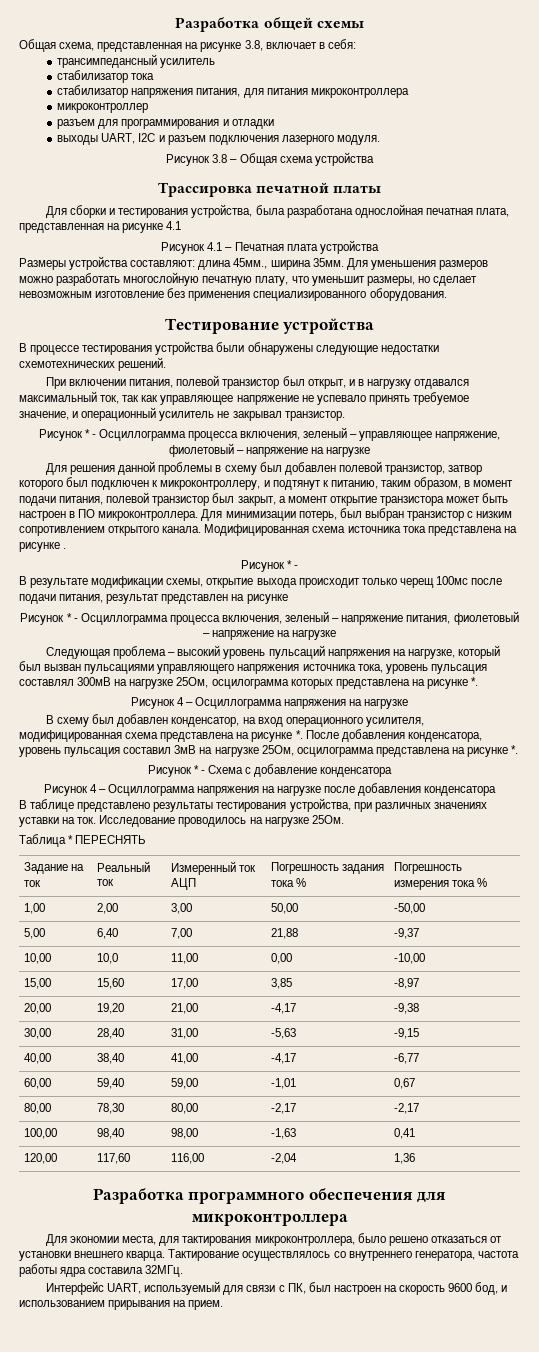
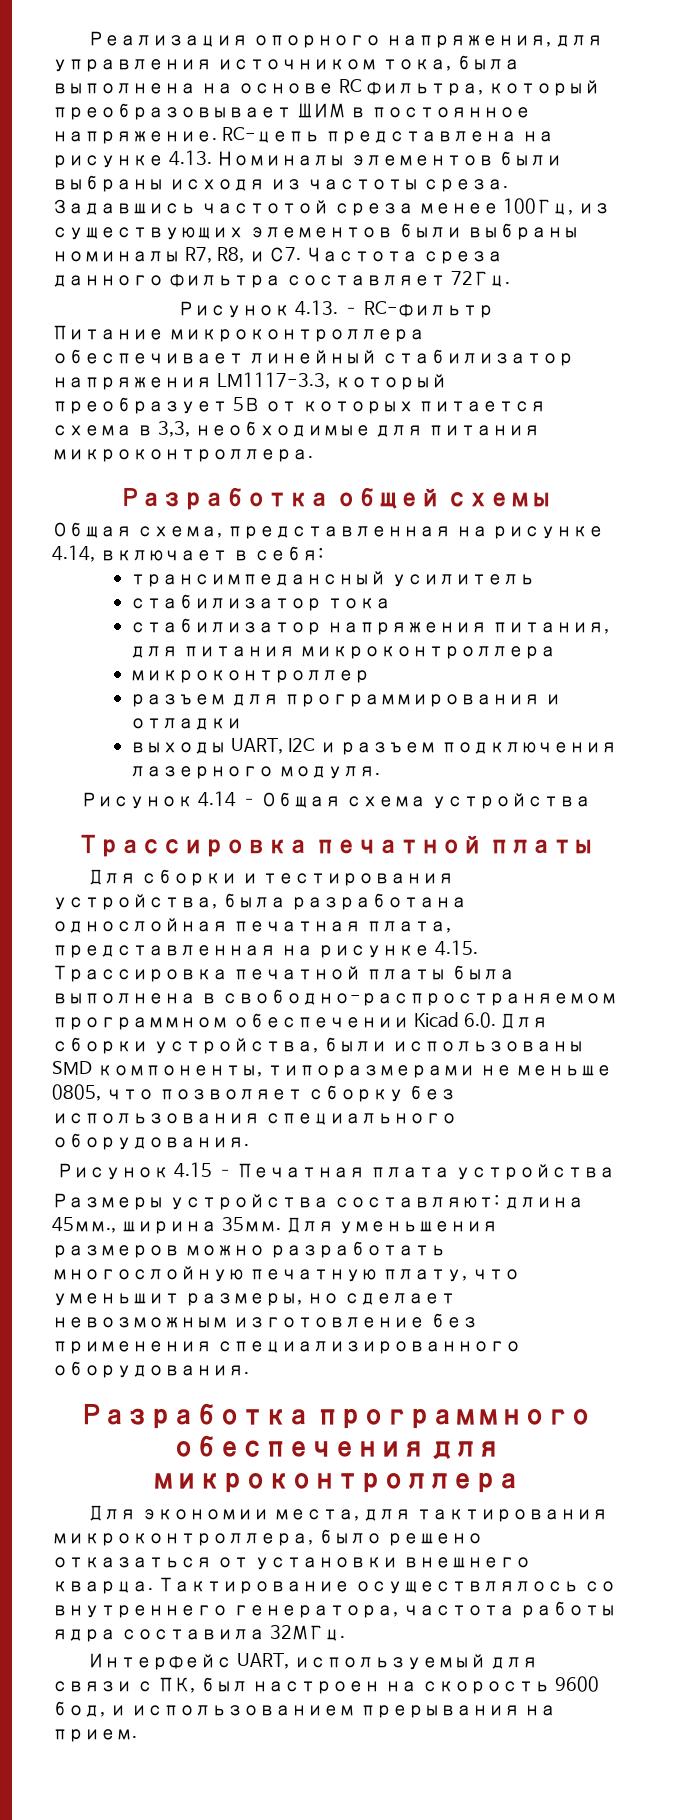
+ Реализация опорного напряжения, для управления источником тока, была выполнена на основе RC фильтра, который преобразовывает ШИМ в постоянное напряжение. RC-цепь представлена на рисунке 4.13. Номиналы элементов были выбраны исходя из частоты среза. Задавшись частотой среза менее 100Гц, из существующих элементов были выбраны номиналы R7, R8, и С7. Частота среза данного фильтра составляет 72Гц.
+ Рисунок 4.13. – RC-фильтр
+ Питание микроконтроллера обеспечивает линейный стабилизатор напряжения LM1117-3.3, который преобразует 5В от которых питается схема в 3,3, необходимые для питания микроконтроллера.
- Общая схема, представленная на рисунке 3.8, включает в себя:
+ Общая схема, представленная на рисунке 4.14, включает в себя:
- Рисунок 3.8 – Общая схема устройства
+ Рисунок 4.14 – Общая схема устройства
- Для сборки и тестирования устройства, была разработана однослойная печатная плата, представленная на рисунке 4.1
- Рисунок 4.1 – Печатная плата устройства
+ Для сборки и тестирования устройства, была разработана однослойная печатная плата, представленная на рисунке 4.15. Трассировка печатной платы была выполнена в свободно-распространяемом программном обеспечении Kicad 6.0. Для сборки устройства, были использованы SMD компоненты, типоразмерами не меньше 0805, что позволяет сборку без использования специального оборудования.
+ Рисунок 4.15 – Печатная плата устройства
- Тестирование устройства
- В процессе тестирования устройства были обнаружены следующие недостатки схемотехнических решений.
- При включении питания, полевой транзистор был открыт, и в нагрузку отдавался максимальный ток, так как управляющее напряжение не успевало принять требуемое значение, и операционный усилитель не закрывал транзистор.
- Рисунок * - Осциллограмма процесса включения, зеленый – управляющее напряжение, фиолетовый – напряжение на нагрузке
- Для решения данной проблемы в схему был добавлен полевой транзистор, затвор которого был подключен к микроконтроллеру, и подтянут к питанию, таким образом, в момент подачи питания, полевой транзистор был закрыт, а момент открытие транзистора может быть настроен в ПО микроконтроллера. Для минимизации потерь, был выбран транзистор с низким сопротивлением открытого канала. Модифицированная схема источника тока представлена на рисунке .
- Рисунок * -
- В результате модификации схемы, открытие выхода происходит только черещ 100мс после подачи питания, результат представлен на рисунке
- Рисунок * - Осциллограмма процесса включения, зеленый – напряжение питания, фиолетовый – напряжение на нагрузке
- Следующая проблема – высокий уровень пульсаций напряжения на нагрузке, который был вызван пульсациями управляющего напряжения источника тока, уровень пульсация составлял 300мВ на нагрузке 25Ом, осцилограмма которых представлена на рисунке *.
- Рисунок 4 – Осциллограмма напряжения на нагрузке
- В схему был добавлен конденсатор, на вход операционного усилителя, модифицированная схема представлена на рисунке *. После добавления конденсатора, уровень пульсация составил 3мВ на нагрузке 25Ом, осцилограмма представлена на рисунке *.
- Рисунок * - Схема с добавление конденсатора
- Рисунок 4 – Осциллограмма напряжения на нагрузке после добавления конденсатора
- В таблице представлено результаты тестирования устройства, при различных значениях уставки на ток. Исследование проводилось на нагрузке 25Ом.
- Таблица * ПЕРЕСНЯТЬ
- Задание на ток | Реальный ток | Измеренный ток АЦП | Погрешность задания тока % | Погрешность измерения тока %
- 1,00 | 2,00 | 3,00 | 50,00 | -50,00
- 5,00 | 6,40 | 7,00 | 21,88 | -9,37
- 10,00 | 10,0 | 11,00 | 0,00 | -10,00
- 15,00 | 15,60 | 17,00 | 3,85 | -8,97
- 20,00 | 19,20 | 21,00 | -4,17 | -9,38
- 30,00 | 28,40 | 31,00 | -5,63 | -9,15
- 40,00 | 38,40 | 41,00 | -4,17 | -6,77
- 60,00 | 59,40 | 59,00 | -1,01 | 0,67
- 80,00 | 78,30 | 80,00 | -2,17 | -2,17
- 100,00 | 98,40 | 98,00 | -1,63 | 0,41
- 120,00 | 117,60 | 116,00 | -2,04 | 1,36
- Интерфейс UART, используемый для связи с ПК, был настроен на скорость 9600 бод, и использованием прирывания на прием.
+ Интерфейс UART, используемый для связи с ПК, был настроен на скорость 9600 бод, и использованием прерывания на прием.

